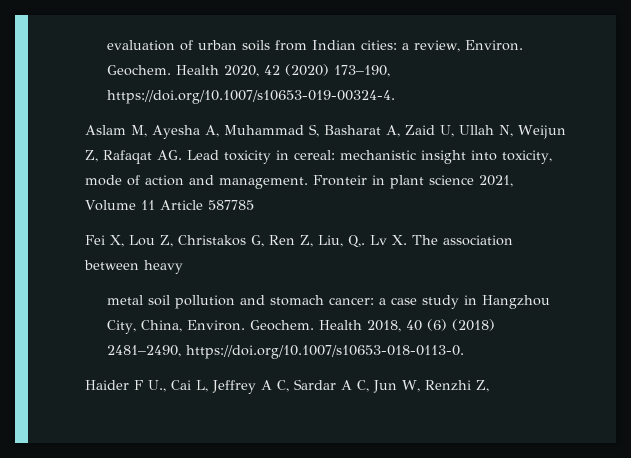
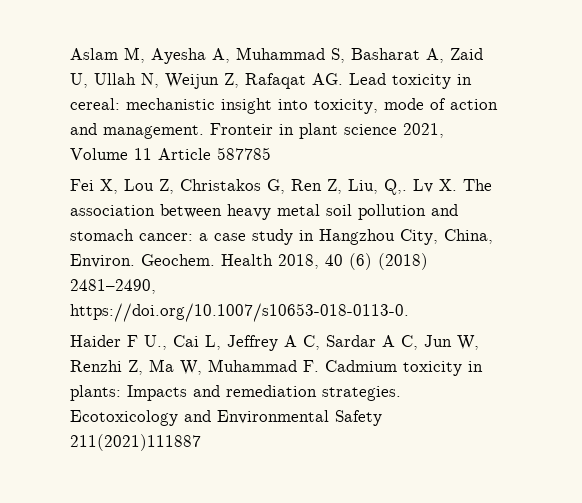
- evaluation of urban soils from Indian cities: a review, Environ. Geochem. Health 2020, 42 (2020) 173–190, https://doi.org/10.1007/s10653-019-00324-4.
- Fei X, Lou Z, Christakos G, Ren Z, Liu, Q,. Lv X. The association between heavy
- metal soil pollution and stomach cancer: a case study in Hangzhou City, China, Environ.
+ Fei X, Lou Z, Christakos G, Ren Z, Liu, Q,. Lv X. The association between heavy metal soil pollution and stomach cancer: a case study in Hangzhou City, China, Environ.
- Haider F U., Cai L, Jeffrey A C, Sardar A C, Jun W, Renzhi Z,
+ Haider F U., Cai L, Jeffrey A C, Sardar A C, Jun W, Renzhi Z, Ma W, Muhammad F. Cadmium toxicity in plants: Impacts and remediation strategies. Ecotoxicology and Environmental Safety 211(2021)111887

